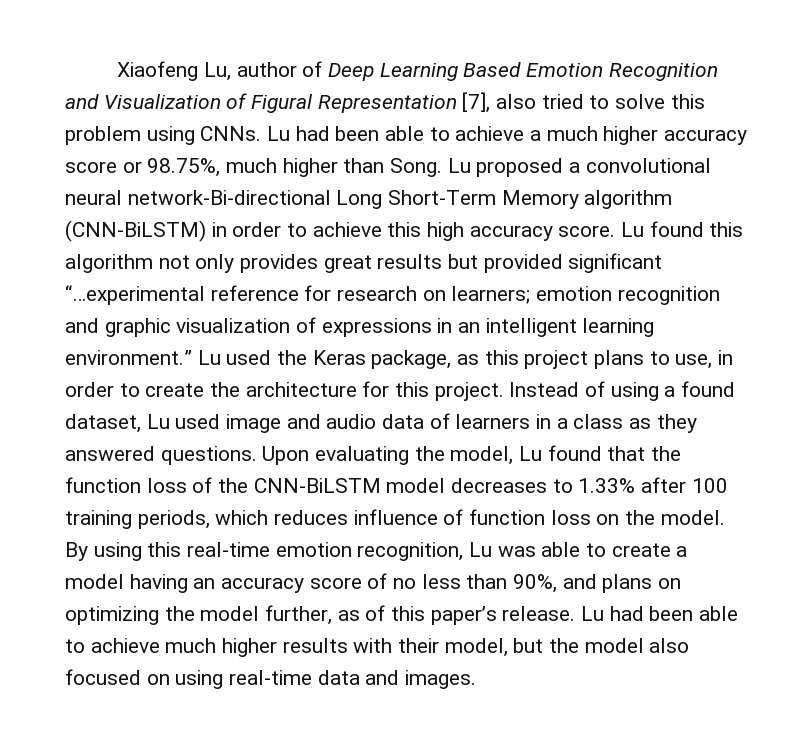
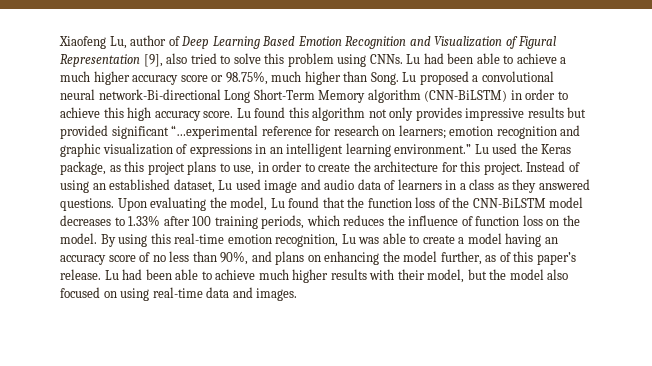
- Xiaofeng Lu, author of Deep Learning Based Emotion Recognition and Visualization of Figural Representation [7], also tried to solve this problem using CNNs.
+ Xiaofeng Lu, author of Deep Learning Based Emotion Recognition and Visualization of Figural Representation [9], also tried to solve this problem using CNNs.
- Lu found this algorithm not only provides great results but provided significant “…experimental reference for research on learners; emotion recognition and graphic visualization of expressions in an intelligent learning environment.”
+ Lu found this algorithm not only provides impressive results but provided significant “…experimental reference for research on learners; emotion recognition and graphic visualization of expressions in an intelligent learning environment.”
- Instead of using a found dataset, Lu used image and audio data of learners in a class as they answered questions.
+ Instead of using an established dataset, Lu used image and audio data of learners in a class as they answered questions.
- Upon evaluating the model, Lu found that the function loss of the CNN-BiLSTM model decreases to 1.33% after 100 training periods, which reduces influence of function loss on the model.
+ Upon evaluating the model, Lu found that the function loss of the CNN-BiLSTM model decreases to 1.33% after 100 training periods, which reduces the influence of function loss on the model.
- By using this real-time emotion recognition, Lu was able to create a model having an accuracy score of no less than 90%, and plans on optimizing the model further, as of this paper’s release.
+ By using this real-time emotion recognition, Lu was able to create a model having an accuracy score of no less than 90%, and plans on enhancing the model further, as of this paper’s release.

